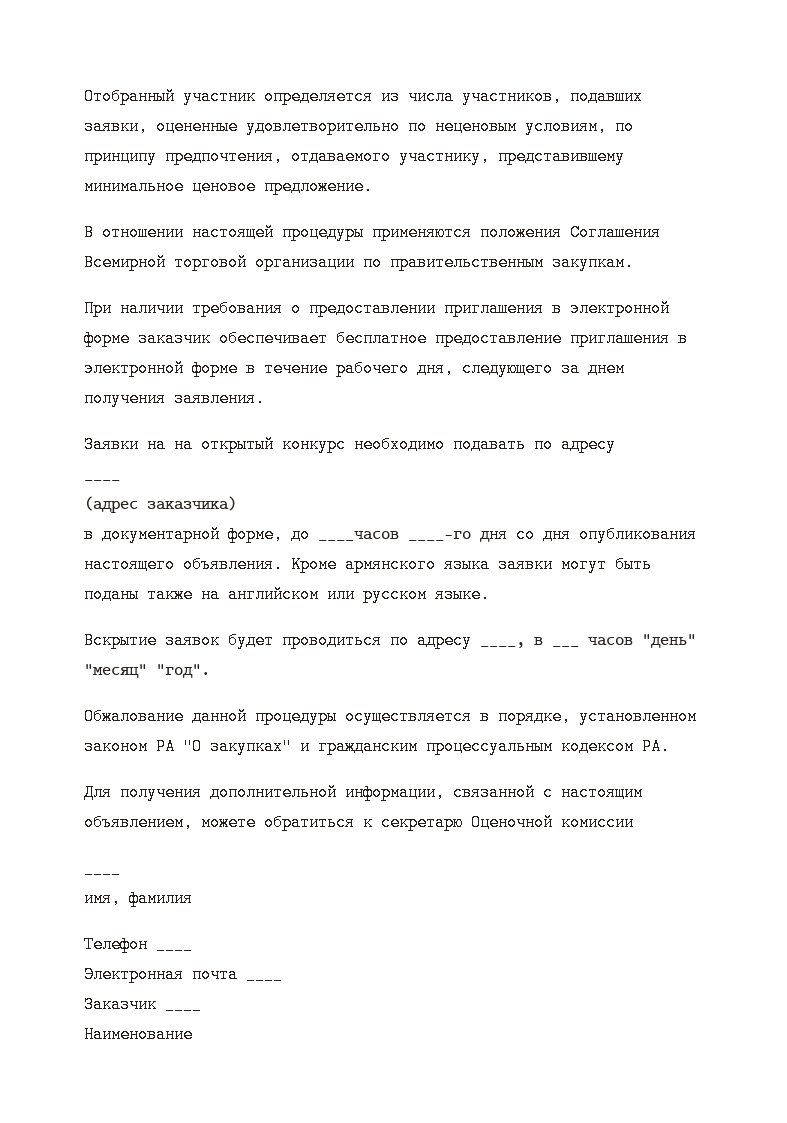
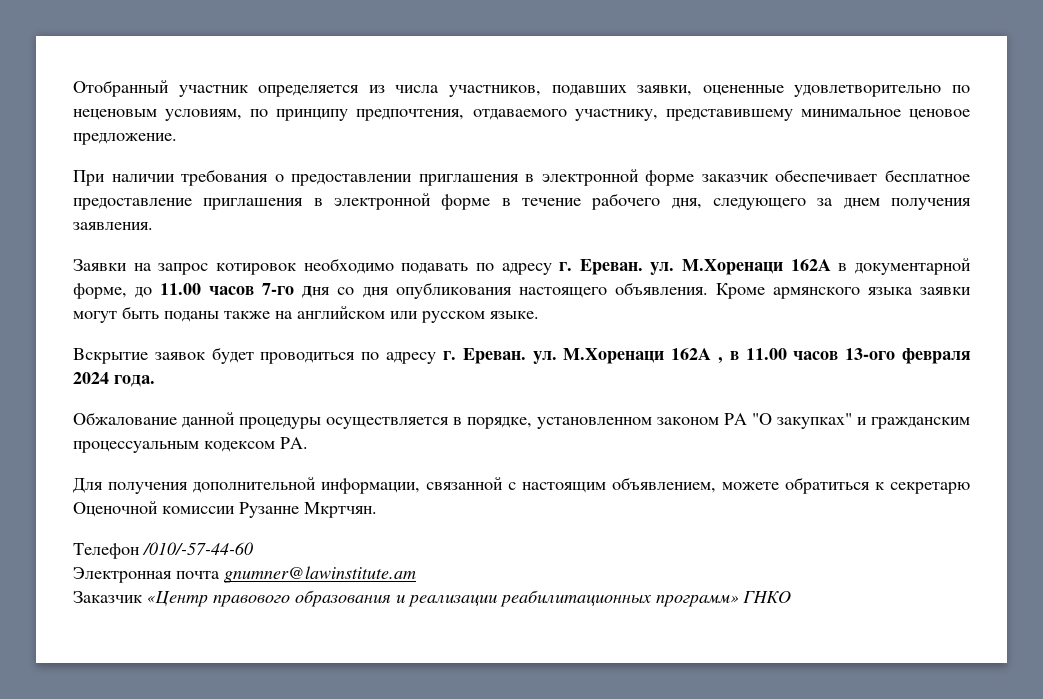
- В отношении настоящей процедуры применяются положения Соглашения Всемирной торговой организации по правительственным закупкам.
- Заявки на на открытый конкурс необходимо подавать по адресу
- ____
- (адрес заказчика)
- в документарной форме, до ____часов ____-го дня со дня опубликования настоящего объявления.
+ Заявки на запрос котировок необходимо подавать по адресу г. Ереван. ул. М.Хоренаци 162А в документарной форме, до 11.00 часов 7-го дня со дня опубликования настоящего объявления.
- Вскрытие заявок будет проводиться по адресу ____, в ___ часов "день" "месяц" "год".
+ Вскрытие заявок будет проводиться по адресу г. Ереван. ул. М.Хоренаци 162А , в 11.00 часов 13-ого февраля 2024 года.
- Для получения дополнительной информации, связанной с настоящим объявлением, можете обратиться к секретарю Оценочной комиссии
- ____
- имя, фамилия
+ Для получения дополнительной информации, связанной с настоящим объявлением, можете обратиться к секретарю Оценочной комиссии Рузанне Мкртчян.
- Телефон ____
+ Телефон /010/-57-44-60
- Электронная почта ____
+ Электронная почта gnumner@lawinstitute.am
- Заказчик ____
- Наименование
+ Заказчик «Центр правового образования и реализации реабилитационных программ» ГНКО

